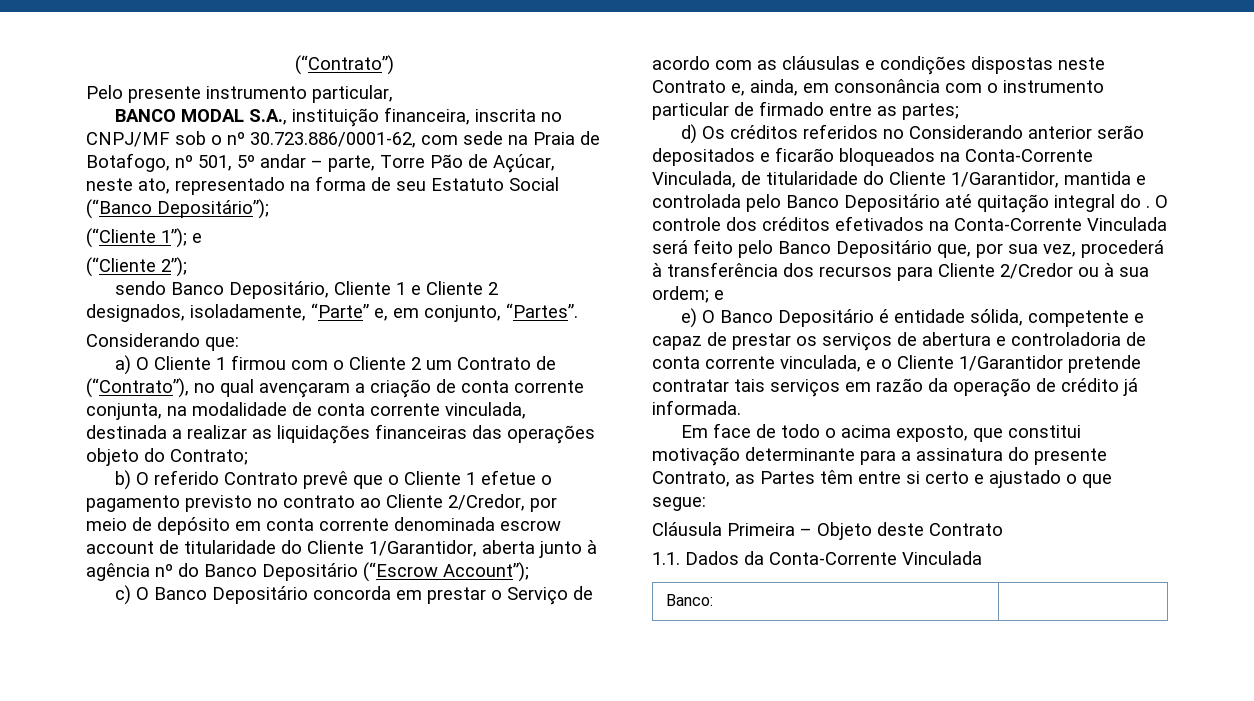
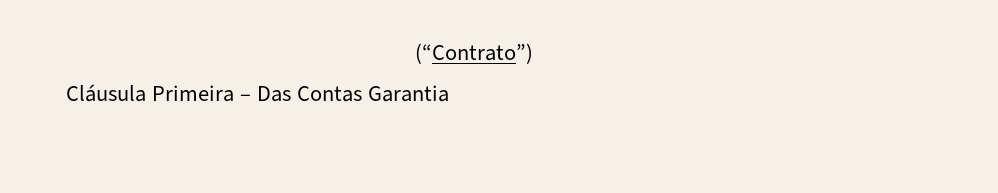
- Pelo presente instrumento particular,
- BANCO MODAL S.A., instituição financeira, inscrita no CNPJ/MF sob o nº 30.723.886/0001-62, com sede na Praia de Botafogo, nº 501, 5º andar – parte, Torre Pão de Açúcar, neste ato, representado na forma de seu Estatuto Social (“Banco Depositário”);
- (“Cliente 1”); e
- (“Cliente 2”);
- sendo Banco Depositário, Cliente 1 e Cliente 2 designados, isoladamente, “Parte” e, em conjunto, “Partes”.
- Considerando que:
- a) O Cliente 1 firmou com o Cliente 2 um Contrato de (“Contrato”), no qual avençaram a criação de conta corrente conjunta, na modalidade de conta corrente vinculada, destinada a realizar as liquidações financeiras das operações objeto do Contrato;
- b) O referido Contrato prevê que o Cliente 1 efetue o pagamento previsto no contrato ao Cliente 2/Credor, por meio de depósito em conta corrente denominada escrow account de titularidade do Cliente 1/Garantidor, aberta junto à agência nº do Banco Depositário (“Escrow Account”);
- c) O Banco Depositário concorda em prestar o Serviço de acordo com as cláusulas e condições dispostas neste Contrato e, ainda, em consonância com o instrumento particular de firmado entre as partes;
- d) Os créditos referidos no Considerando anterior serão depositados e ficarão bloqueados na Conta-Corrente Vinculada, de titularidade do Cliente 1/Garantidor, mantida e controlada pelo Banco Depositário até quitação integral do . O controle dos créditos efetivados na Conta-Corrente Vinculada será feito pelo Banco Depositário que, por sua vez, procederá à transferência dos recursos para Cliente 2/Credor ou à sua ordem; e
- e) O Banco Depositário é entidade sólida, competente e capaz de prestar os serviços de abertura e controladoria de conta corrente vinculada, e o Cliente 1/Garantidor pretende contratar tais serviços em razão da operação de crédito já informada.
- Em face de todo o acima exposto, que constitui motivação determinante para a assinatura do presente Contrato, as Partes têm entre si certo e ajustado o que segue:
- Cláusula Primeira – Objeto deste Contrato
- 1.1. Dados da Conta-Corrente Vinculada
- Banco: |
+ Cláusula Primeira – Das Contas Garantia

